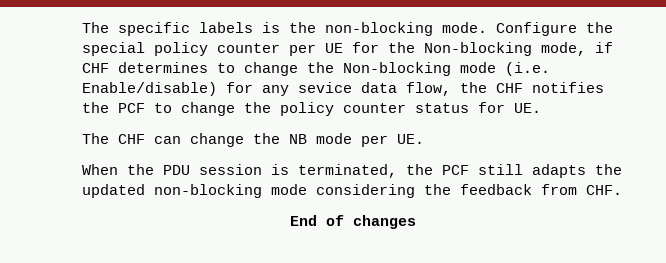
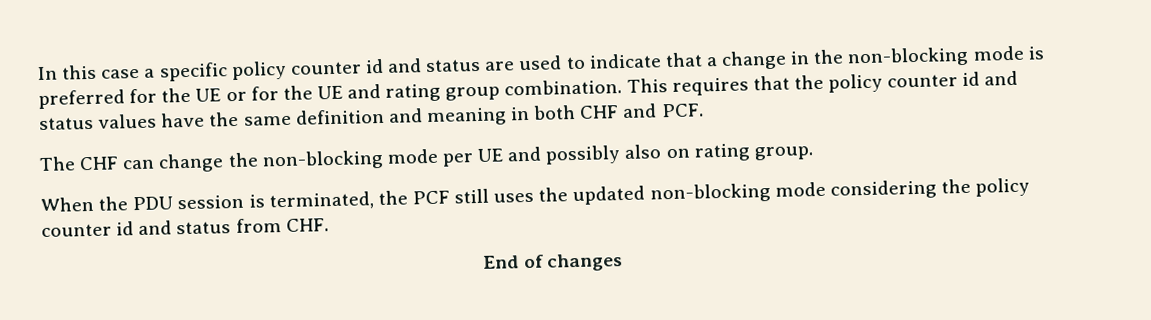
- The specific labels is the non-blocking mode. Configure the special policy counter per UE for the Non-blocking mode, if CHF determines to change the Non-blocking mode (i.e. Enable/disable) for any sevice data flow, the CHF notifies the PCF to change the policy counter status for UE.
+ In this case a specific policy counter id and status are used to indicate that a change in the non-blocking mode is preferred for the UE or for the UE and rating group combination. This requires that the policy counter id and status values have the same definition and meaning in both CHF and PCF.
- The CHF can change the NB mode per UE.
+ The CHF can change the non-blocking mode per UE and possibly also on rating group.
- When the PDU session is terminated, the PCF still adapts the updated non-blocking mode considering the feedback from CHF.
+ When the PDU session is terminated, the PCF still uses the updated non-blocking mode considering the policy counter id and status from CHF.

